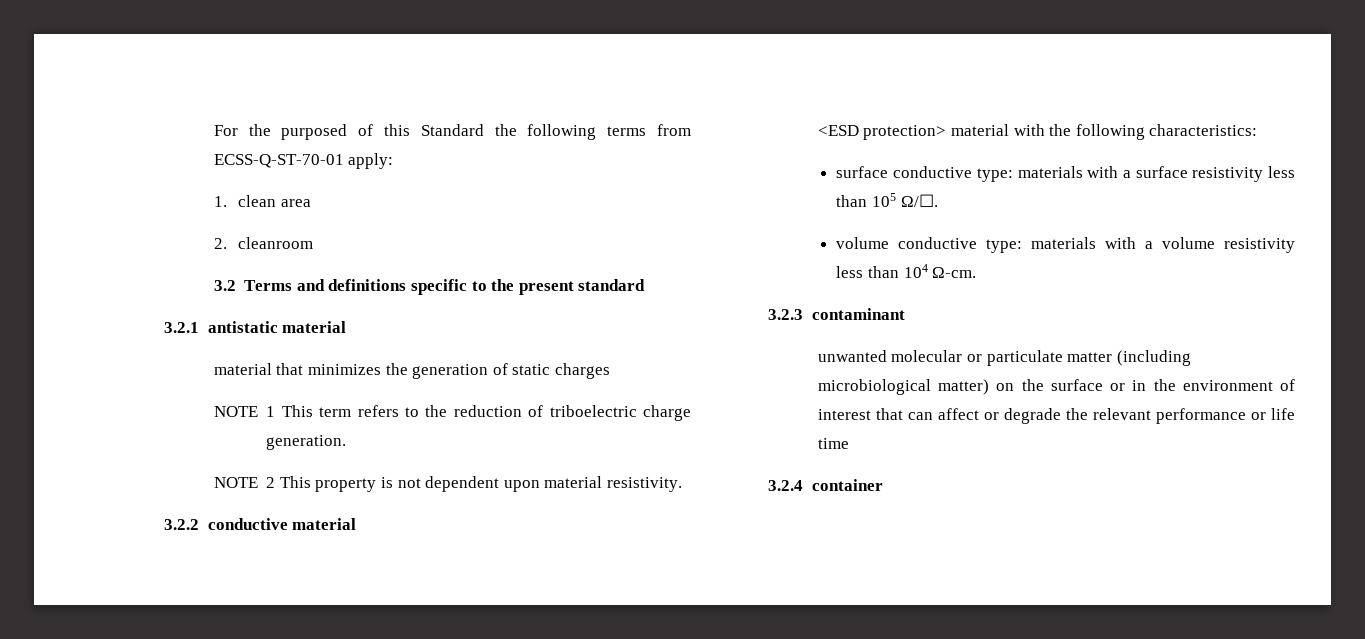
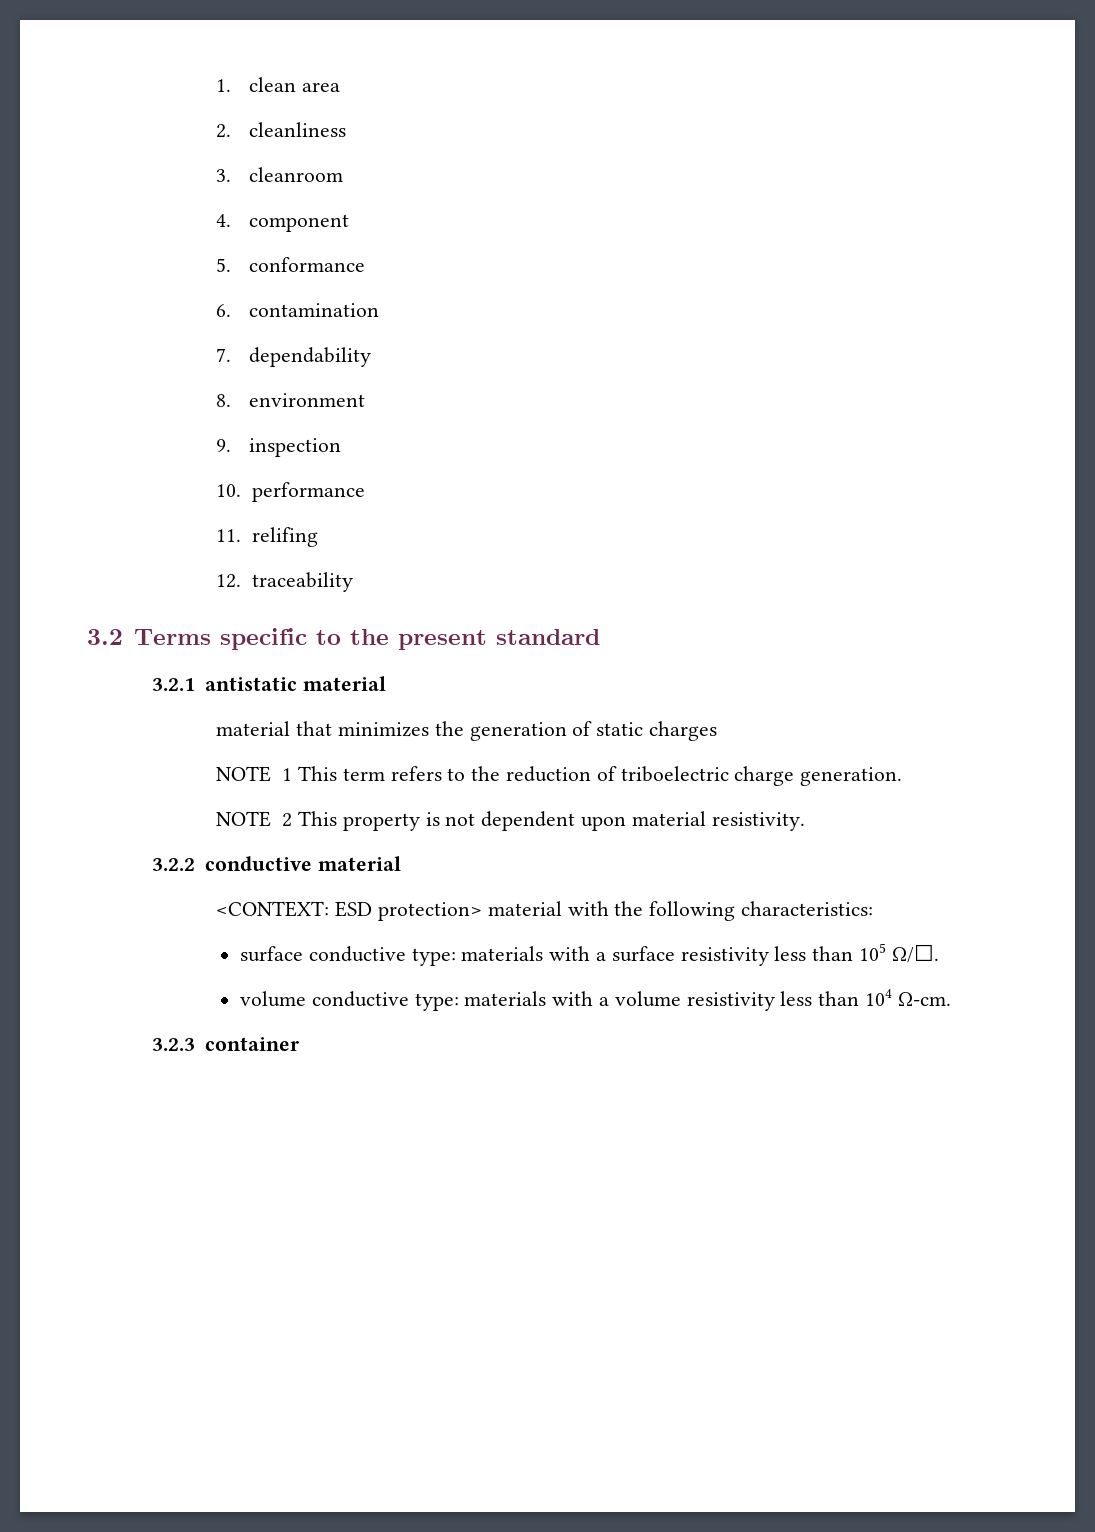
- For the purposed of this Standard the following terms from ECSS-Q-ST-70-01 apply:
- 2. cleanroom
+ 2. cleanliness
+ 3. cleanroom
- 3.2 Terms and definitions specific to the present standard
+ 4. component
+ 5. conformance
+ 6. contamination
+ 7. dependability
+ 8. environment
+ 9. inspection
+ 10. performance
+ 11. relifing
+ 12. traceability
+ 3.2 Terms specific to the present standard
- <ESD protection> material with the following characteristics:
+ <CONTEXT: ESD protection> material with the following characteristics:
- 3.2.3 contaminant
- unwanted molecular or particulate matter (including microbiological matter) on the surface or in the environment of interest that can affect or degrade the relevant performance or life time
- 3.2.4 container
+ 3.2.3 container

